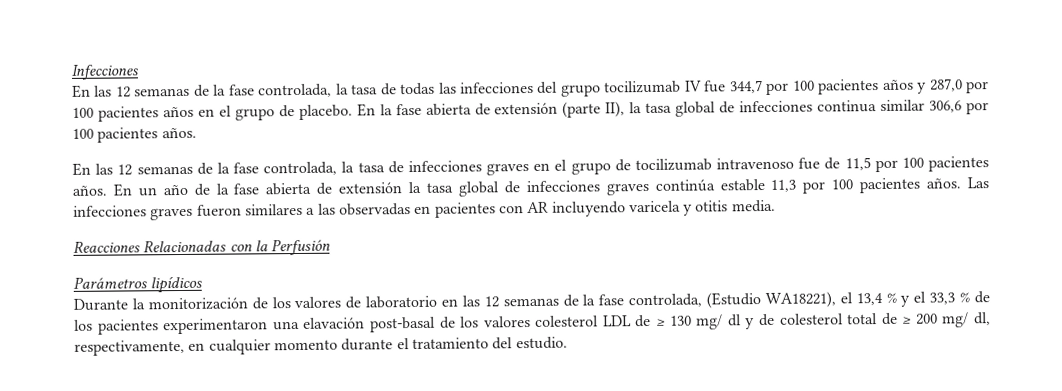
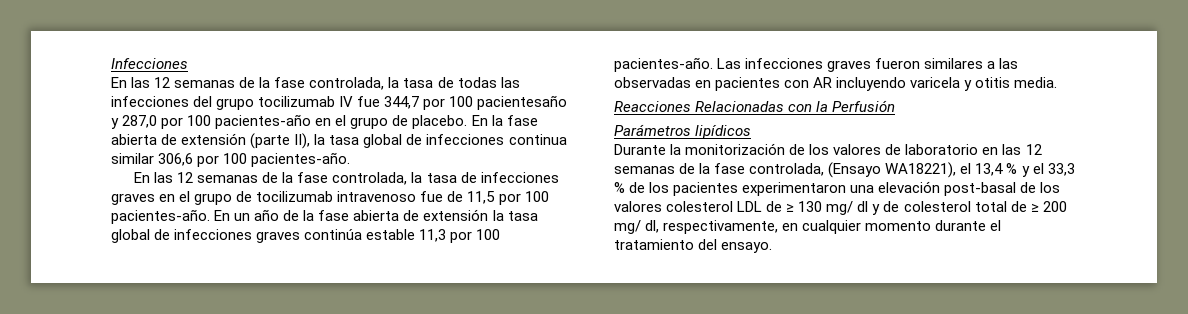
- En las 12 semanas de la fase controlada, la tasa de todas las infecciones del grupo tocilizumab IV fue 344,7 por 100 pacientes años y 287,0 por 100 pacientes años en el grupo de placebo.
+ En las 12 semanas de la fase controlada, la tasa de todas las infecciones del grupo tocilizumab IV fue 344,7 por 100 pacientesaño y 287,0 por 100 pacientes-año en el grupo de placebo.
- En la fase abierta de extensión (parte II), la tasa global de infecciones continua similar 306,6 por 100 pacientes años.
+ En la fase abierta de extensión (parte II), la tasa global de infecciones continua similar 306,6 por 100 pacientes-año.
- En las 12 semanas de la fase controlada, la tasa de infecciones graves en el grupo de tocilizumab intravenoso fue de 11,5 por 100 pacientes años.
+ En las 12 semanas de la fase controlada, la tasa de infecciones graves en el grupo de tocilizumab intravenoso fue de 11,5 por 100 pacientes-año.
- En un año de la fase abierta de extensión la tasa global de infecciones graves continúa estable 11,3 por 100 pacientes años.
+ En un año de la fase abierta de extensión la tasa global de infecciones graves continúa estable 11,3 por 100 pacientes-año.
- Durante la monitorización de los valores de laboratorio en las 12 semanas de la fase controlada, (Estudio WA18221), el 13,4 % y el 33,3 % de los pacientes experimentaron una elavación post-basal de los valores colesterol LDL de ≥ 130 mg/ dl y de colesterol total de ≥ 200 mg/ dl, respectivamente, en cualquier momento durante el tratamiento del estudio.
+ Durante la monitorización de los valores de laboratorio en las 12 semanas de la fase controlada, (Ensayo WA18221), el 13,4 % y el 33,3 % de los pacientes experimentaron una elevación post-basal de los valores colesterol LDL de ≥ 130 mg/ dl y de colesterol total de ≥ 200 mg/ dl, respectivamente, en cualquier momento durante el tratamiento del ensayo.

